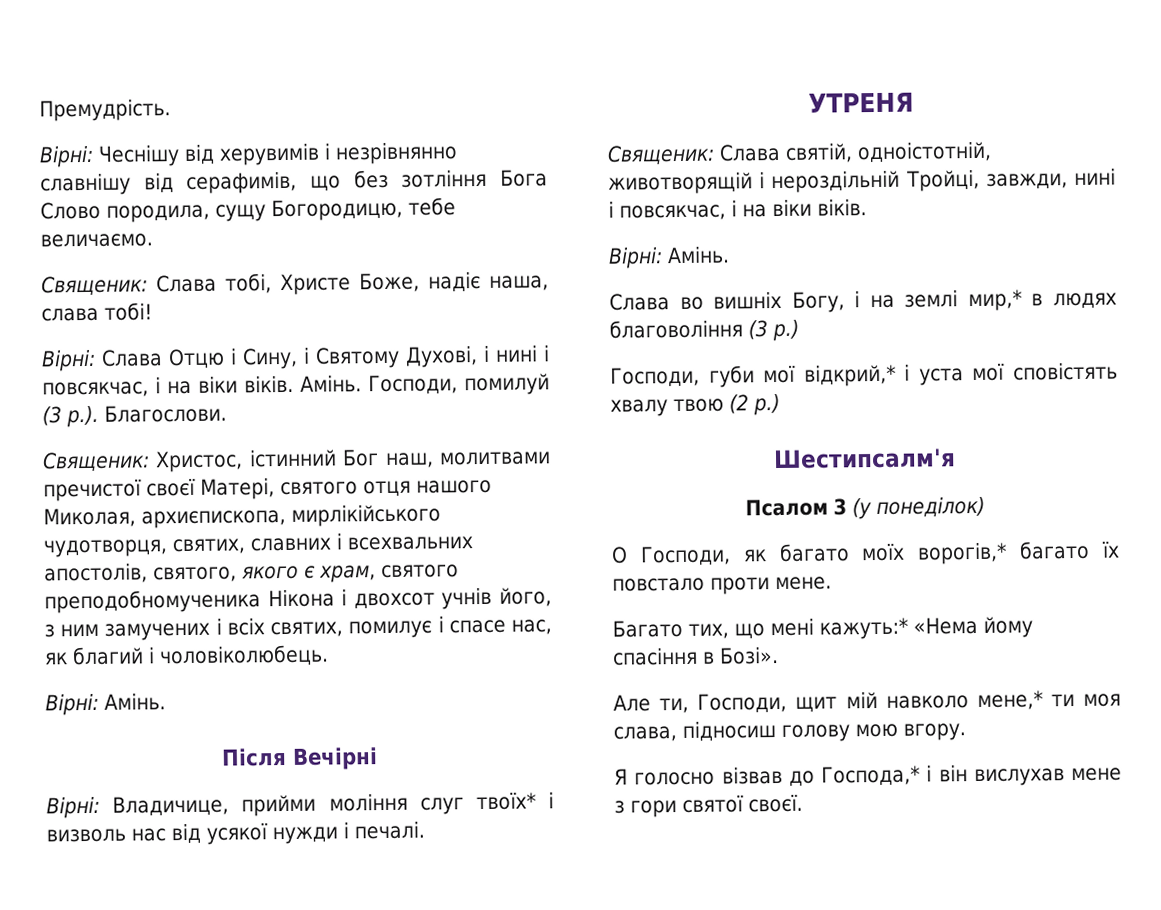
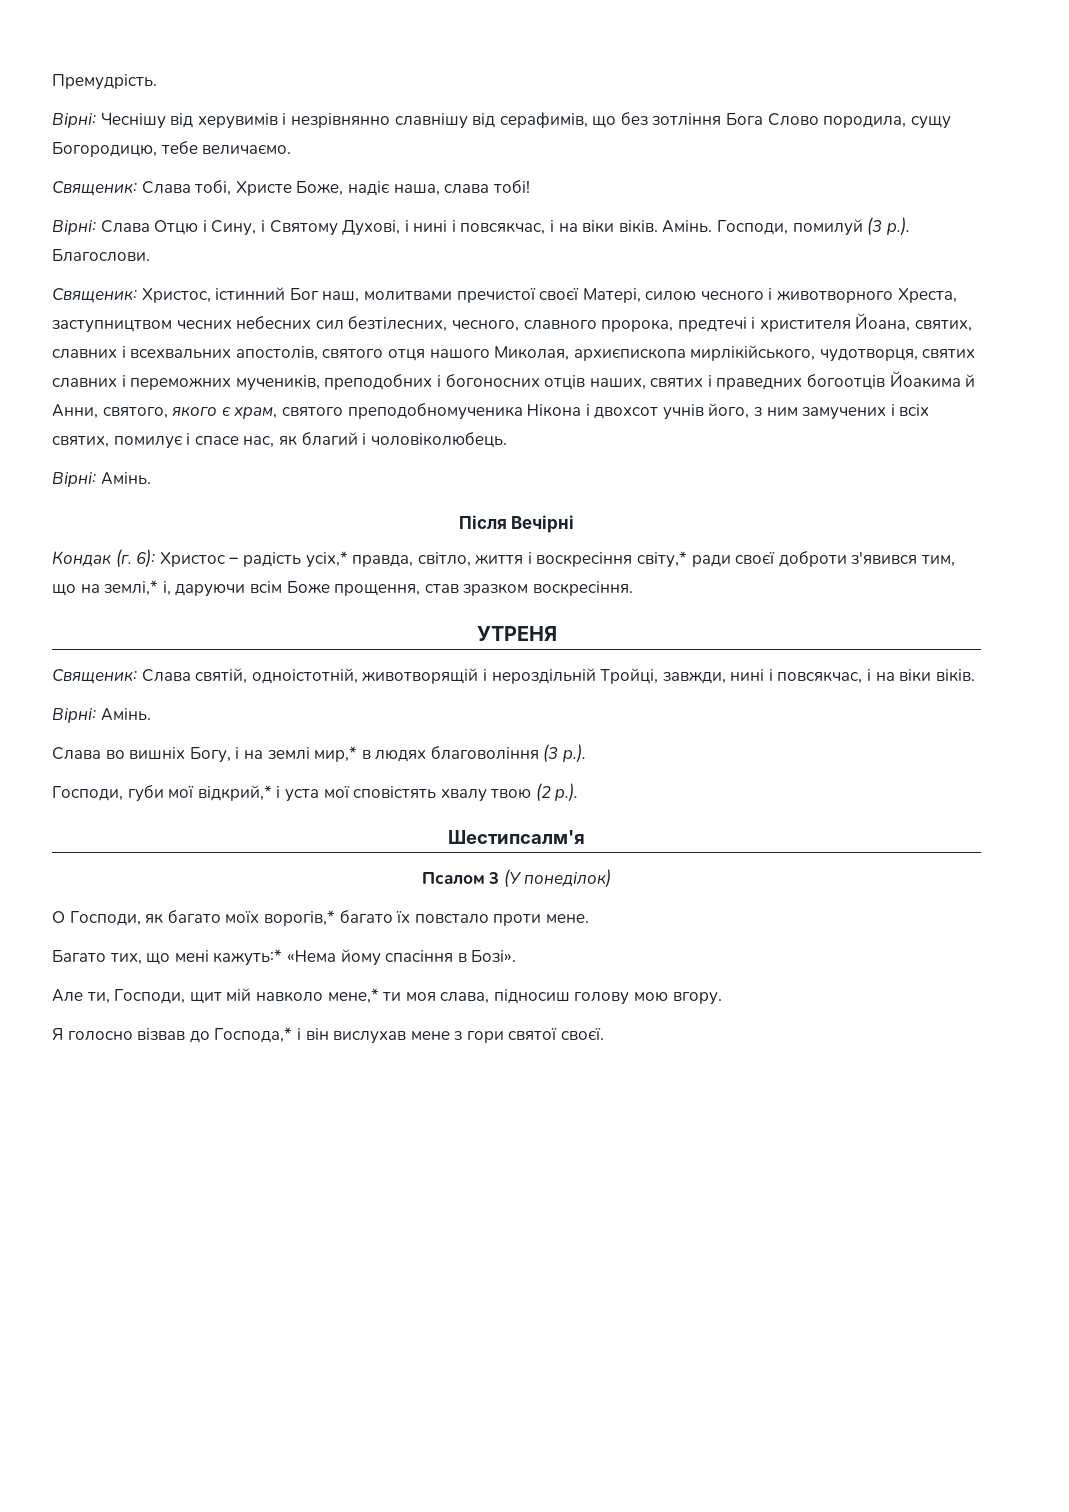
- Священик: Христос, істинний Бог наш, молитвами пречистої своєї Матері, святого отця нашого Миколая, архиєпископа, мирлікійського чудотворця, святих, славних і всехвальних апостолів, святого, якого є храм, святого преподобномученика Нікона і двохсот учнів його, з ним замучених і всіх святих, помилує і спасе нас, як благий і чоловіколюбець.
+ Священик: Христос, істинний Бог наш, молитвами пречистої своєї Матері, силою чесного і животворного Хреста, заступництвом чесних небесних сил безтілесних, чесного, славного пророка, предтечі і христителя Йоана, святих, славних і всехвальних апостолів, святого отця нашого Миколая, архиєпископа мирлікійського, чудотворця, святих славних і переможних мучеників, преподобних і богоносних отців наших, святих і праведних богоотців Йоакима й Анни, святого, якого є храм, святого преподобномученика Нікона і двохсот учнів його, з ним замучених і всіх святих, помилує і спасе нас, як благий і чоловіколюбець.
- Вірні: Владичице, прийми моління слуг твоїх* і визволь нас від усякої нужди і печалі.
+ Кондак (г. 6): Христос – радість усіх,* правда, світло, життя і воскресіння світу,* ради своєї доброти з'явився тим, що на землі,* і, даруючи всім Боже прощення, став зразком воскресіння.
- Слава во вишніх Богу, і на землі мир,* в людях благовоління (3 р.)
+ Слава во вишніх Богу, і на землі мир,* в людях благовоління (3 р.).
- Господи, губи мої відкрий,* і уста мої сповістять хвалу твою (2 р.)
+ Господи, губи мої відкрий,* і уста мої сповістять хвалу твою (2 р.).
- Псалом 3 (у понеділок)
+ Псалом 3 (У понеділок)

